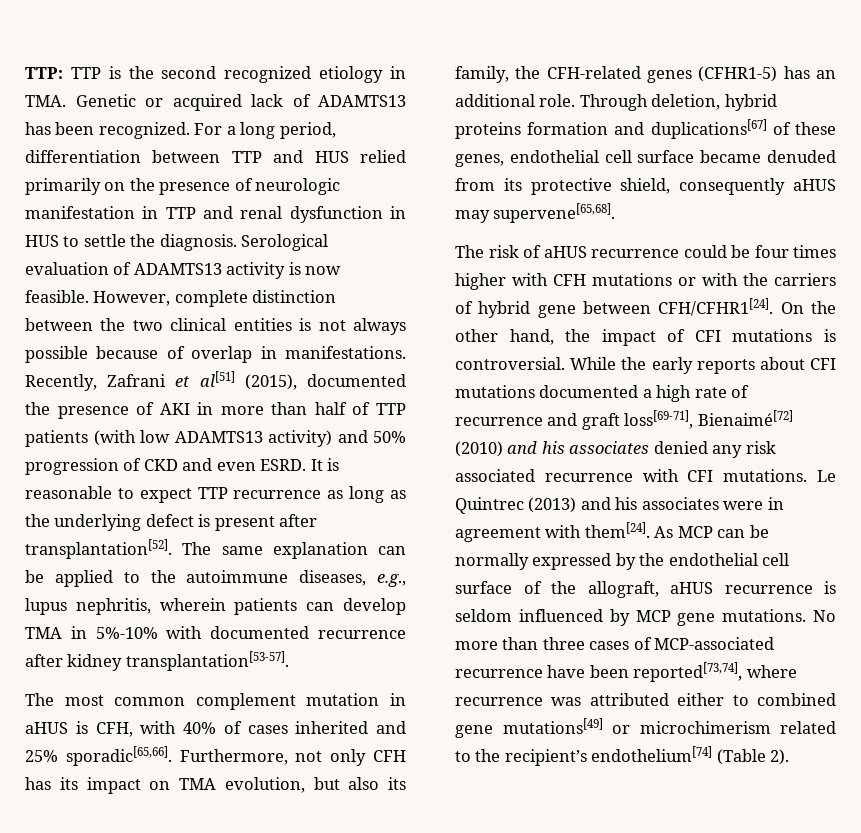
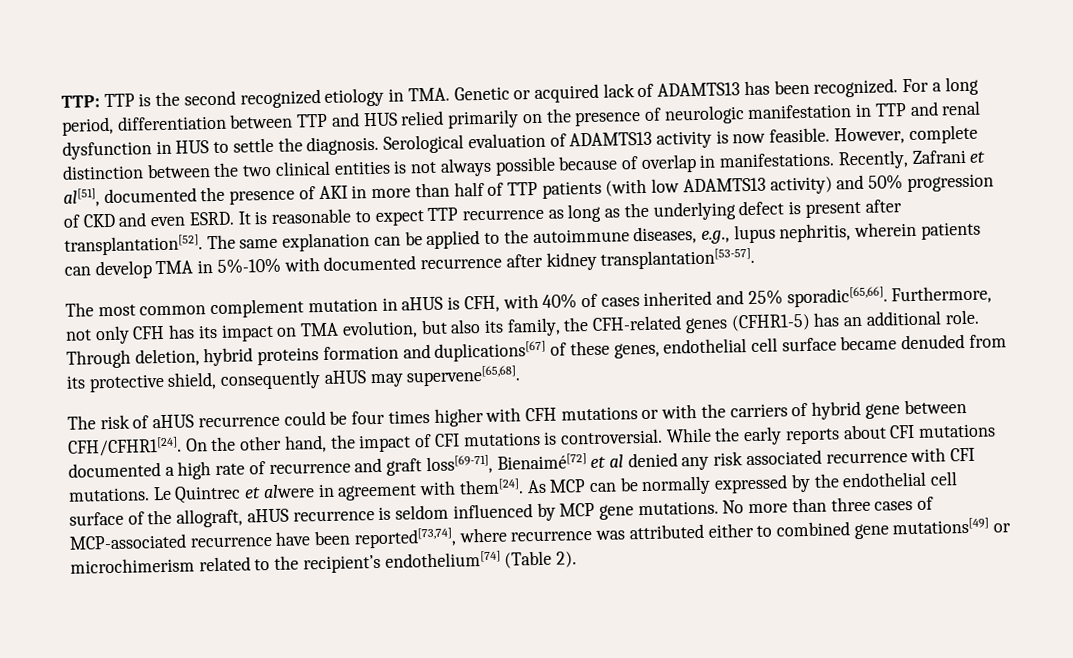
- Recently, Zafrani et al[51] (2015), documented the presence of AKI in more than half of TTP patients (with low ADAMTS13 activity) and 50% progression of CKD and even ESRD.
+ Recently, Zafrani et al[51], documented the presence of AKI in more than half of TTP patients (with low ADAMTS13 activity) and 50% progression of CKD and even ESRD.
- While the early reports about CFI mutations documented a high rate of recurrence and graft loss[69-71], Bienaimé[72] (2010) and his associates denied any risk associated recurrence with CFI mutations.
+ While the early reports about CFI mutations documented a high rate of recurrence and graft loss[69-71], Bienaimé[72] et al denied any risk associated recurrence with CFI mutations.
- Le Quintrec (2013) and his associates were in agreement with them[24].
+ Le Quintrec et alwere in agreement with them[24].

